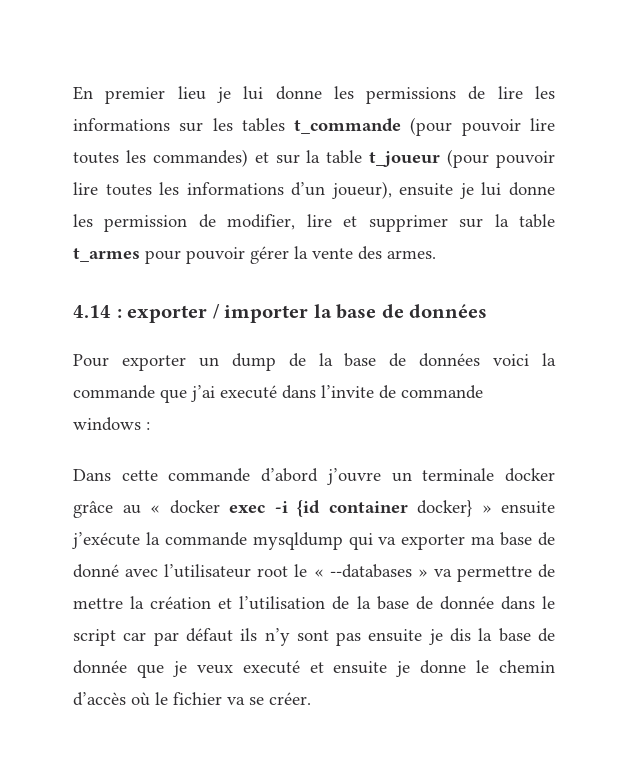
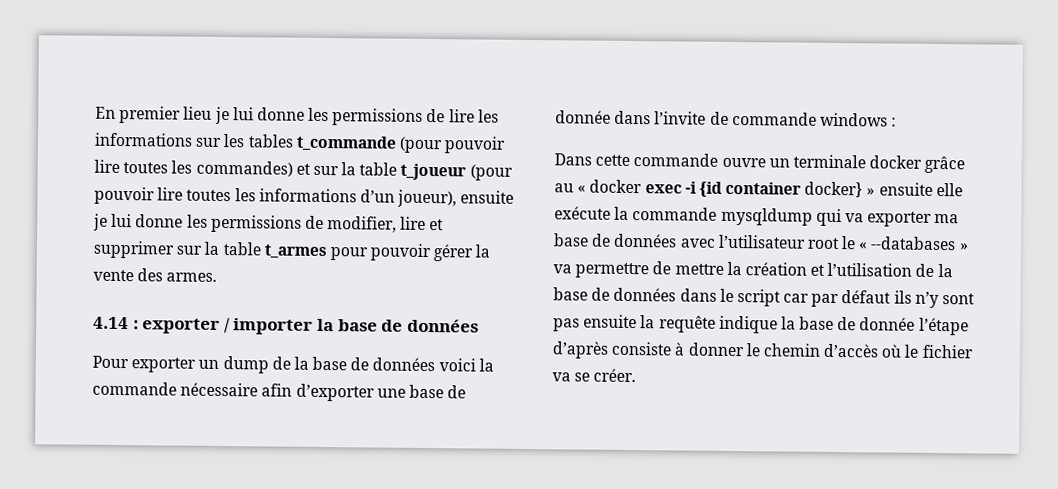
- En premier lieu je lui donne les permissions de lire les informations sur les tables t_commande (pour pouvoir lire toutes les commandes) et sur la table t_joueur (pour pouvoir lire toutes les informations d’un joueur), ensuite je lui donne les permission de modifier, lire et supprimer sur la table t_armes pour pouvoir gérer la vente des armes.
+ En premier lieu je lui donne les permissions de lire les informations sur les tables t_commande (pour pouvoir lire toutes les commandes) et sur la table t_joueur (pour pouvoir lire toutes les informations d’un joueur), ensuite je lui donne les permissions de modifier, lire et supprimer sur la table t_armes pour pouvoir gérer la vente des armes.
- Pour exporter un dump de la base de données voici la commande que j’ai executé dans l’invite de commande windows :
+ Pour exporter un dump de la base de données voici la commande nécessaire afin d’exporter une base de donnée dans l’invite de commande windows :
- Dans cette commande d’abord j’ouvre un terminale docker grâce au « docker exec -i {id container docker} » ensuite j’exécute la commande mysqldump qui va exporter ma base de donné avec l’utilisateur root le « --databases » va permettre de mettre la création et l’utilisation de la base de donnée dans le script car par défaut ils n’y sont pas ensuite je dis la base de donnée que je veux executé et ensuite je donne le chemin d’accès où le fichier va se créer.
+ Dans cette commande ouvre un terminale docker grâce au « docker exec -i {id container docker} » ensuite elle exécute la commande mysqldump qui va exporter ma base de données avec l’utilisateur root le « --databases » va permettre de mettre la création et l’utilisation de la base de données dans le script car par défaut ils n’y sont pas ensuite la requête indique la base de donnée l’étape d’après consiste à donner le chemin d’accès où le fichier va se créer.

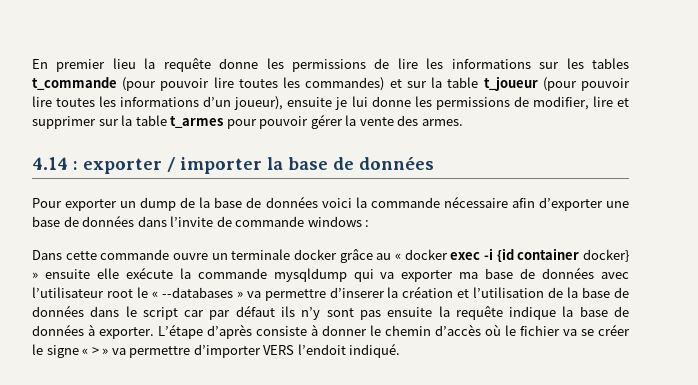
- En premier lieu je lui donne les permissions de lire les informations sur les tables t_commande (pour pouvoir lire toutes les commandes) et sur la table t_joueur (pour pouvoir lire toutes les informations d’un joueur), ensuite je lui donne les permissions de modifier, lire et supprimer sur la table t_armes pour pouvoir gérer la vente des armes.
+ En premier lieu la requête donne les permissions de lire les informations sur les tables t_commande (pour pouvoir lire toutes les commandes) et sur la table t_joueur (pour pouvoir lire toutes les informations d’un joueur), ensuite je lui donne les permissions de modifier, lire et supprimer sur la table t_armes pour pouvoir gérer la vente des armes.
- Pour exporter un dump de la base de données voici la commande nécessaire afin d’exporter une base de donnée dans l’invite de commande windows :
+ Pour exporter un dump de la base de données voici la commande nécessaire afin d’exporter une base de données dans l’invite de commande windows :
- Dans cette commande ouvre un terminale docker grâce au « docker exec -i {id container docker} » ensuite elle exécute la commande mysqldump qui va exporter ma base de données avec l’utilisateur root le « --databases » va permettre de mettre la création et l’utilisation de la base de données dans le script car par défaut ils n’y sont pas ensuite la requête indique la base de donnée l’étape d’après consiste à donner le chemin d’accès où le fichier va se créer.
+ Dans cette commande ouvre un terminale docker grâce au « docker exec -i {id container docker} » ensuite elle exécute la commande mysqldump qui va exporter ma base de données avec l’utilisateur root le « --databases » va permettre d’inserer la création et l’utilisation de la base de données dans le script car par défaut ils n’y sont pas ensuite la requête indique la base de données à exporter. L’étape d’après consiste à donner le chemin d’accès où le fichier va se créer le signe « > » va permettre d’importer VERS l’endoit indiqué.

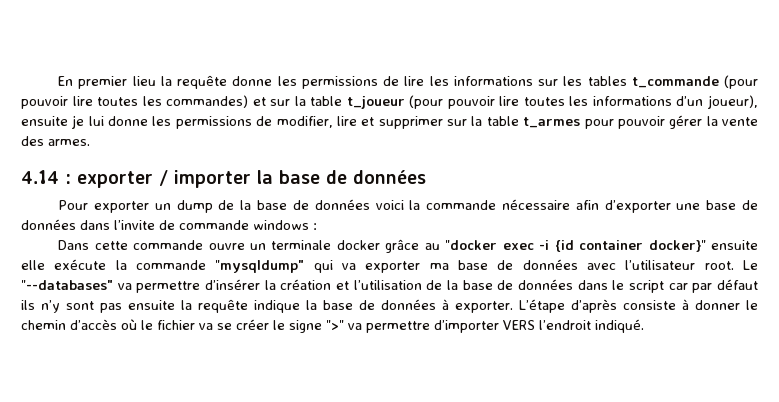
- Dans cette commande ouvre un terminale docker grâce au « docker exec -i {id container docker} » ensuite elle exécute la commande mysqldump qui va exporter ma base de données avec l’utilisateur root le « --databases » va permettre d’inserer la création et l’utilisation de la base de données dans le script car par défaut ils n’y sont pas ensuite la requête indique la base de données à exporter.
+ Dans cette commande ouvre un terminale docker grâce au "docker exec -i {id container docker}" ensuite elle exécute la commande "mysqldump" qui va exporter ma base de données avec l’utilisateur root. Le "--databases" va permettre d’insérer la création et l’utilisation de la base de données dans le script car par défaut ils n’y sont pas ensuite la requête indique la base de données à exporter.
- L’étape d’après consiste à donner le chemin d’accès où le fichier va se créer le signe « > » va permettre d’importer VERS l’endoit indiqué.
+ L’étape d’après consiste à donner le chemin d’accès où le fichier va se créer le signe ">" va permettre d’importer VERS l’endroit indiqué.

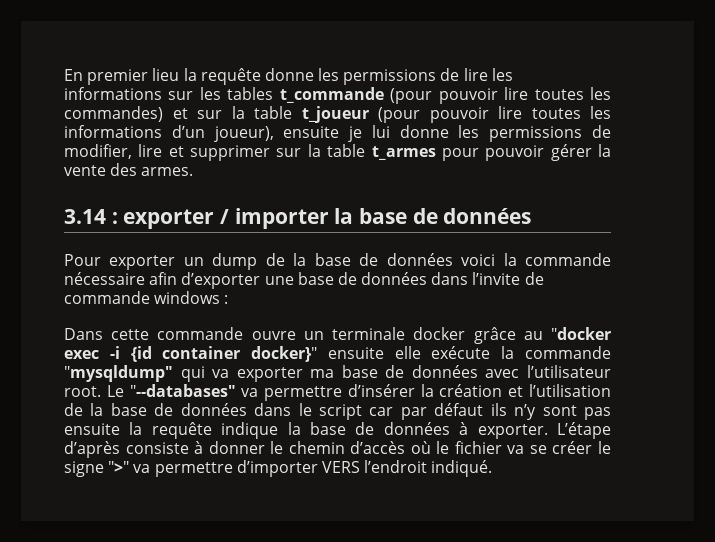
- 4.14 : exporter / importer la base de données
+ 3.14 : exporter / importer la base de données

